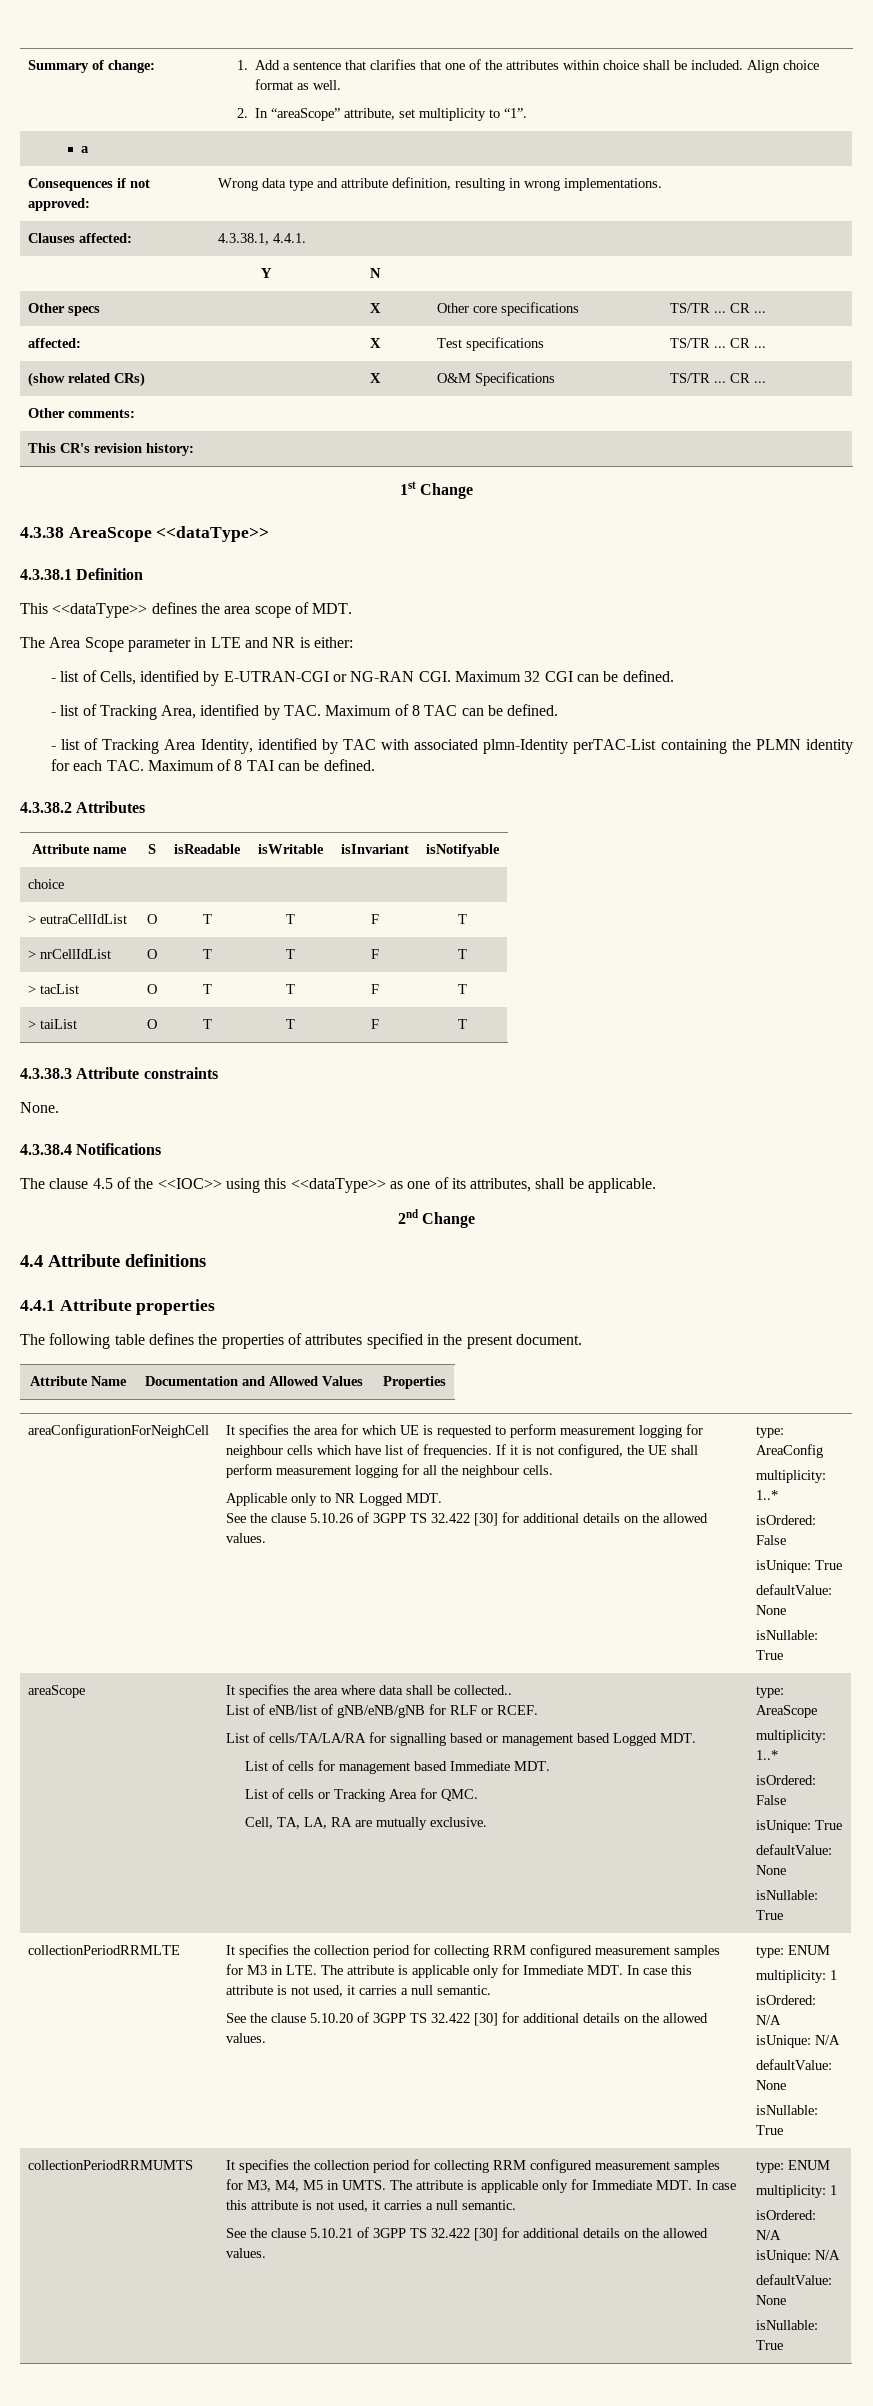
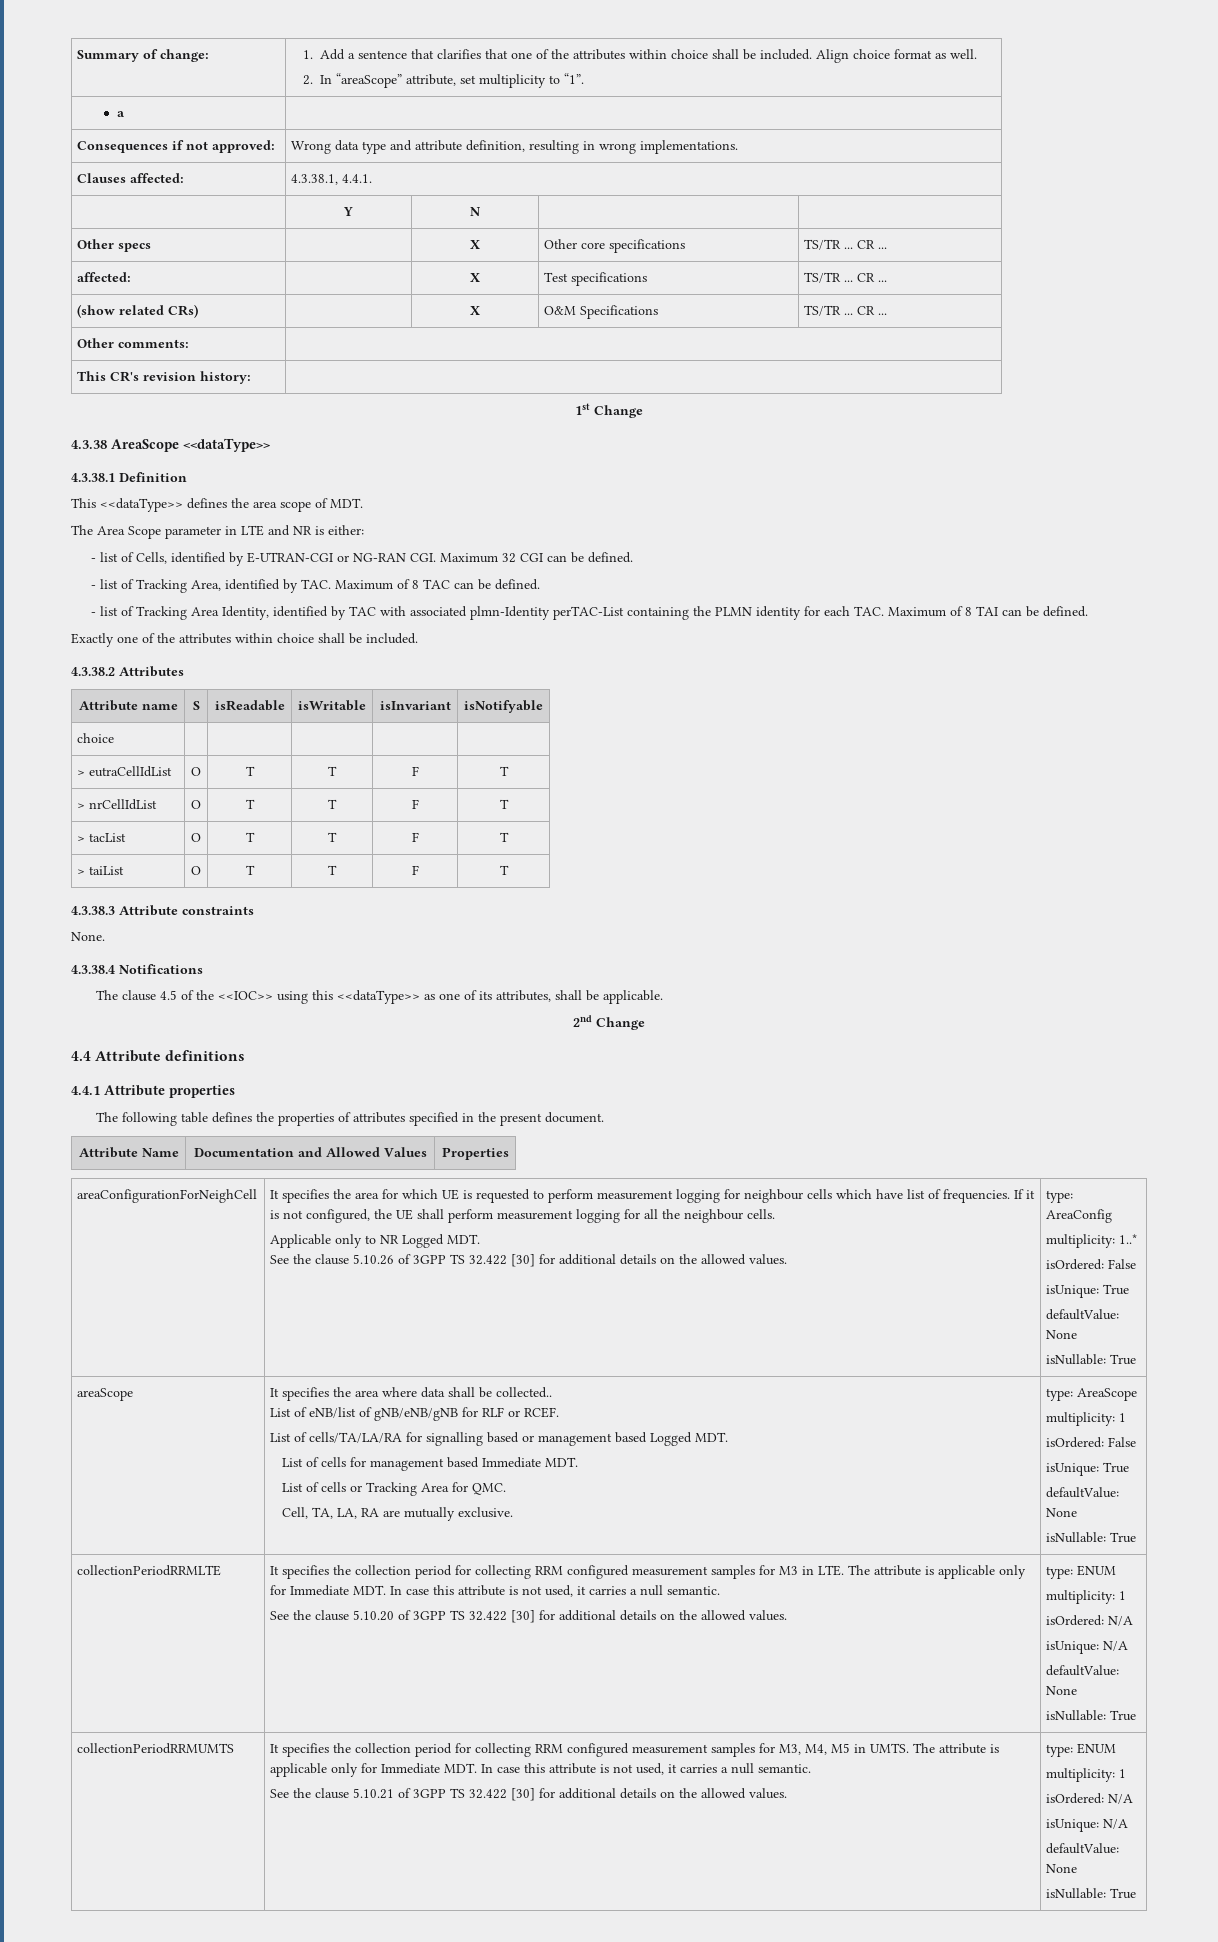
+ Exactly one of the attributes within choice shall be included.
  type: AreaScope
- multiplicity: 1..*
+ multiplicity: 1

